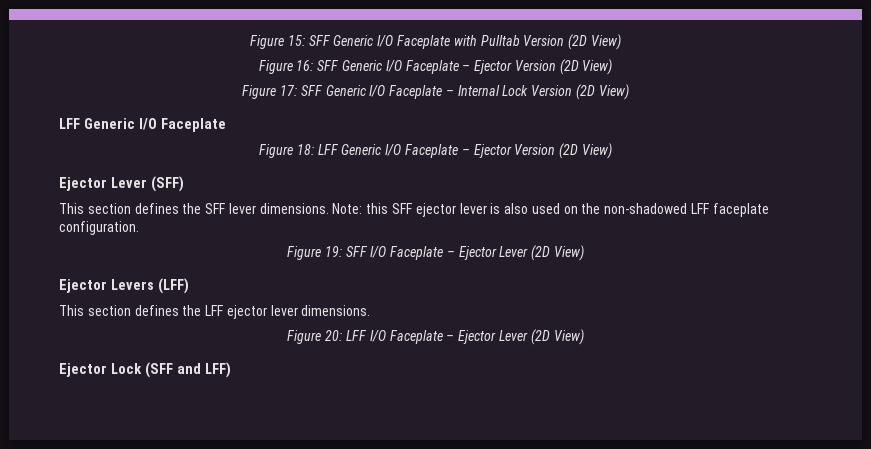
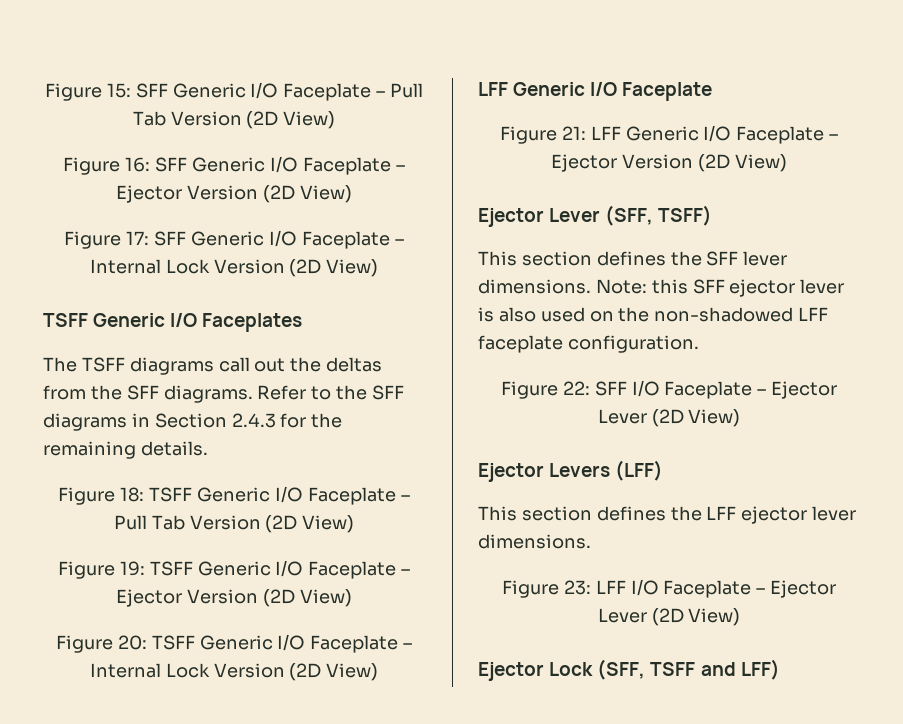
- Figure 15: SFF Generic I/O Faceplate with Pulltab Version (2D View)
+ Figure 15: SFF Generic I/O Faceplate – Pull Tab Version (2D View)
+ TSFF Generic I/O Faceplates
+ The TSFF diagrams call out the deltas from the SFF diagrams. Refer to the SFF diagrams in Section 2.4.3 for the remaining details.
+ Figure 18: TSFF Generic I/O Faceplate – Pull Tab Version (2D View)
+ Figure 19: TSFF Generic I/O Faceplate – Ejector Version (2D View)
+ Figure 20: TSFF Generic I/O Faceplate – Internal Lock Version (2D View)
- Figure 18: LFF Generic I/O Faceplate – Ejector Version (2D View)
+ Figure 21: LFF Generic I/O Faceplate – Ejector Version (2D View)
- Ejector Lever (SFF)
+ Ejector Lever (SFF, TSFF)
- Figure 19: SFF I/O Faceplate – Ejector Lever (2D View)
+ Figure 22: SFF I/O Faceplate – Ejector Lever (2D View)
- Figure 20: LFF I/O Faceplate – Ejector Lever (2D View)
+ Figure 23: LFF I/O Faceplate – Ejector Lever (2D View)
- Ejector Lock (SFF and LFF)
+ Ejector Lock (SFF, TSFF and LFF)

